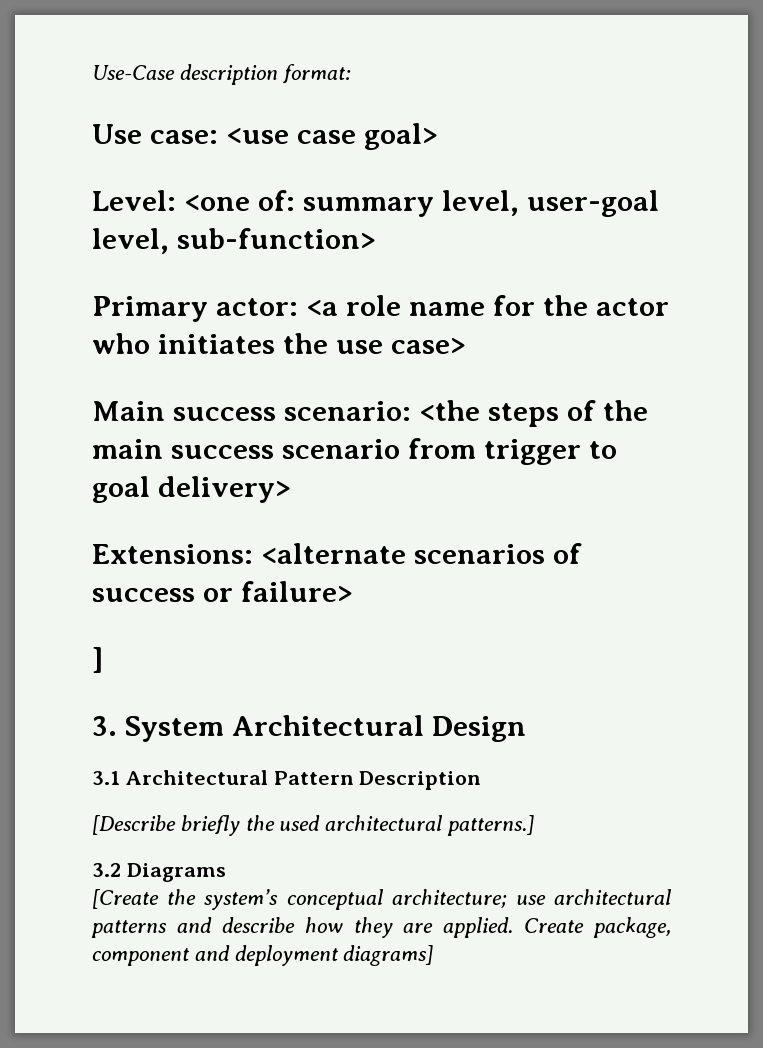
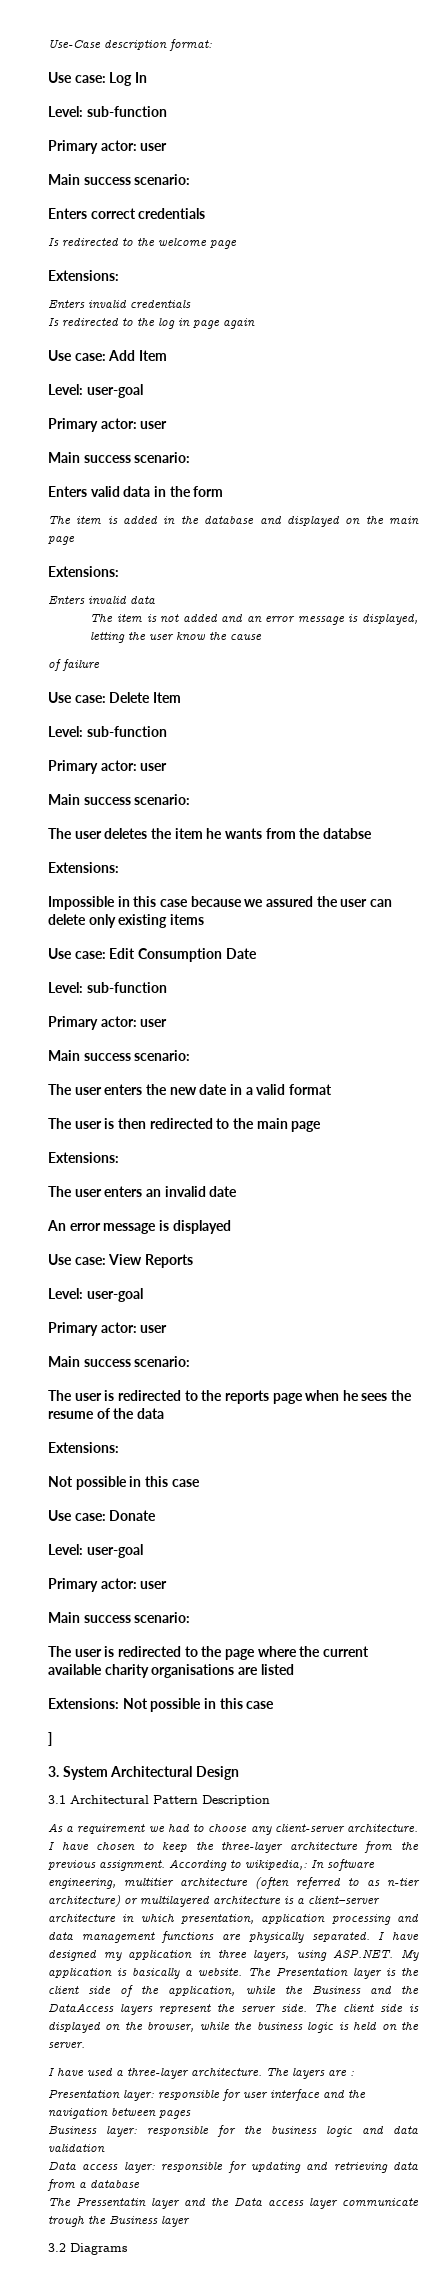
- Use case: <use case goal>
- Level: <one of: summary level, user-goal level, sub-function>
- Primary actor: <a role name for the actor who initiates the use case>
- Main success scenario: <the steps of the main success scenario from trigger to goal delivery>
- Extensions: <alternate scenarios of success or failure>
+ Use case: Log In
+ Level: sub-function
+ Primary actor: user
+ Main success scenario:
+ Enters correct credentials
+ Is redirected to the welcome page
+ Extensions:
+ Enters invalid credentials
+ Is redirected to the log in page again
+ Use case: Add Item
+ Level: user-goal
+ Primary actor: user
+ Main success scenario:
+ Enters valid data in the form
+ The item is added in the database and displayed on the main page
+ Extensions:
+ Enters invalid data
+ The item is not added and an error message is displayed, letting the user know the cause
+ of failure
+ Use case: Delete Item
+ Level: sub-function
+ Primary actor: user
+ Main success scenario:
+ The user deletes the item he wants from the databse
+ Extensions:
+ Impossible in this case because we assured the user can delete only existing items
+ Use case: Edit Consumption Date
+ Level: sub-function
+ Primary actor: user
+ Main success scenario:
+ The user enters the new date in a valid format
+ The user is then redirected to the main page
+ Extensions:
+ The user enters an invalid date
+ An error message is displayed
+ Use case: View Reports
+ Level: user-goal
+ Primary actor: user
+ Main success scenario:
+ The user is redirected to the reports page when he sees the resume of the data
+ Extensions:
+ Not possible in this case
+ Use case: Donate
+ Level: user-goal
+ Primary actor: user
+ Main success scenario:
+ The user is redirected to the page where the current available charity organisations are listed
+ Extensions: Not possible in this case
- [Describe briefly the used architectural patterns.]
+ As a requirement we had to choose any client-server architecture. I have chosen to keep the three-layer architecture from the previous assignment. According to wikipedia,: In software engineering, multitier architecture (often referred to as n-tier architecture) or multilayered architecture is a client–server architecture in which presentation, application processing and data management functions are physically separated. I have designed my application in three layers, using ASP.NET. My application is basically a website. The Presentation layer is the client side of the application, while the Business and the DataAccess layers represent the server side. The client side is displayed on the browser, while the business logic is held on the server.
+ I have used a three-layer architecture. The layers are :
+ Presentation layer: responsible for user interface and the navigation between pages
+ Business layer: responsible for the business logic and data validation
+ Data access layer: responsible for updating and retrieving data from a database
+ The Pressentatin layer and the Data access layer communicate trough the Business layer
  3.2 Diagrams
- [Create the system’s conceptual architecture; use architectural patterns and describe how they are applied. Create package, component and deployment diagrams]

